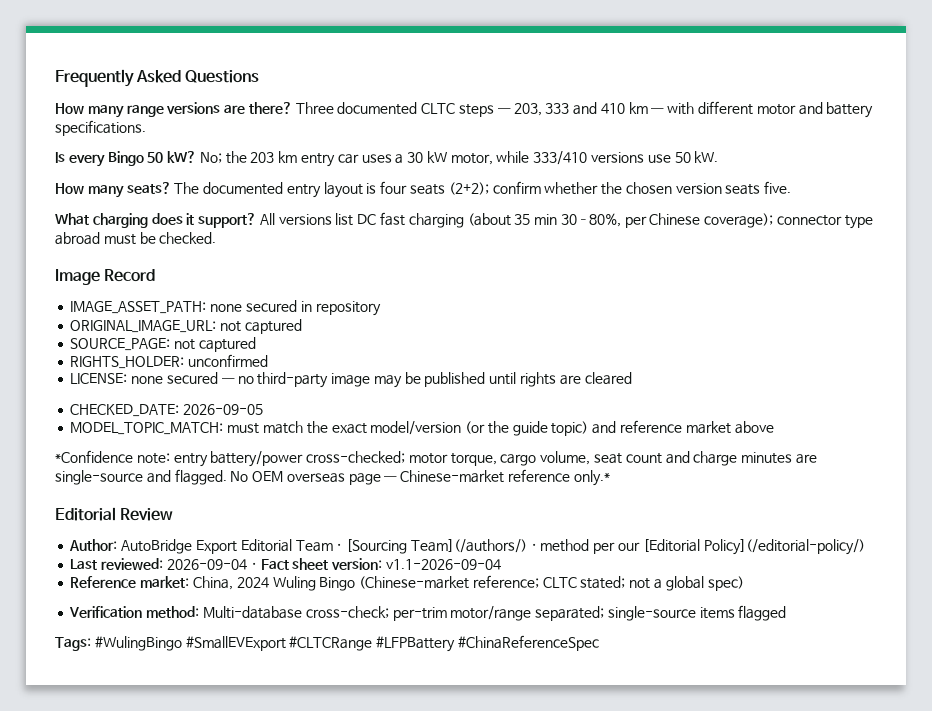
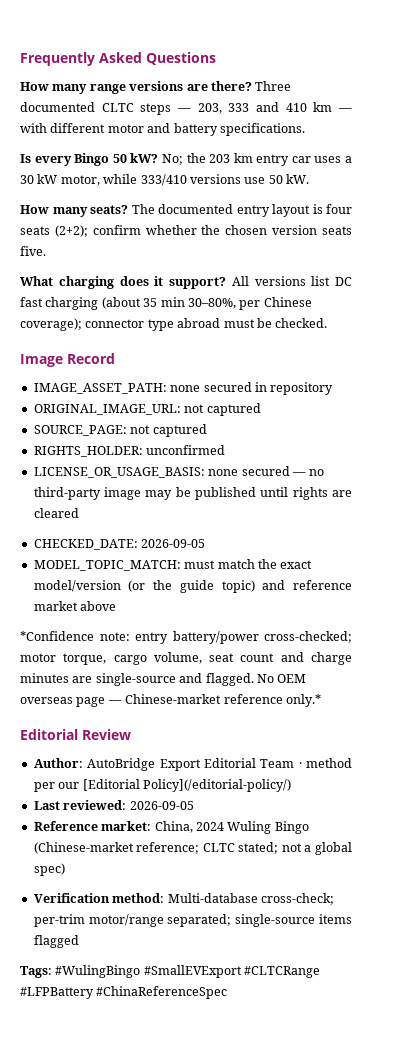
- LICENSE: none secured — no third-party image may be published until rights are cleared
+ LICENSE_OR_USAGE_BASIS: none secured — no third-party image may be published until rights are cleared
- Author: AutoBridge Export Editorial Team · [Sourcing Team](/authors/) · method per our [Editorial Policy](/editorial-policy/)
+ Author: AutoBridge Export Editorial Team · method per our [Editorial Policy](/editorial-policy/)
- Last reviewed: 2026-09-04 · Fact sheet version: v1.1-2026-09-04
+ Last reviewed: 2026-09-05

